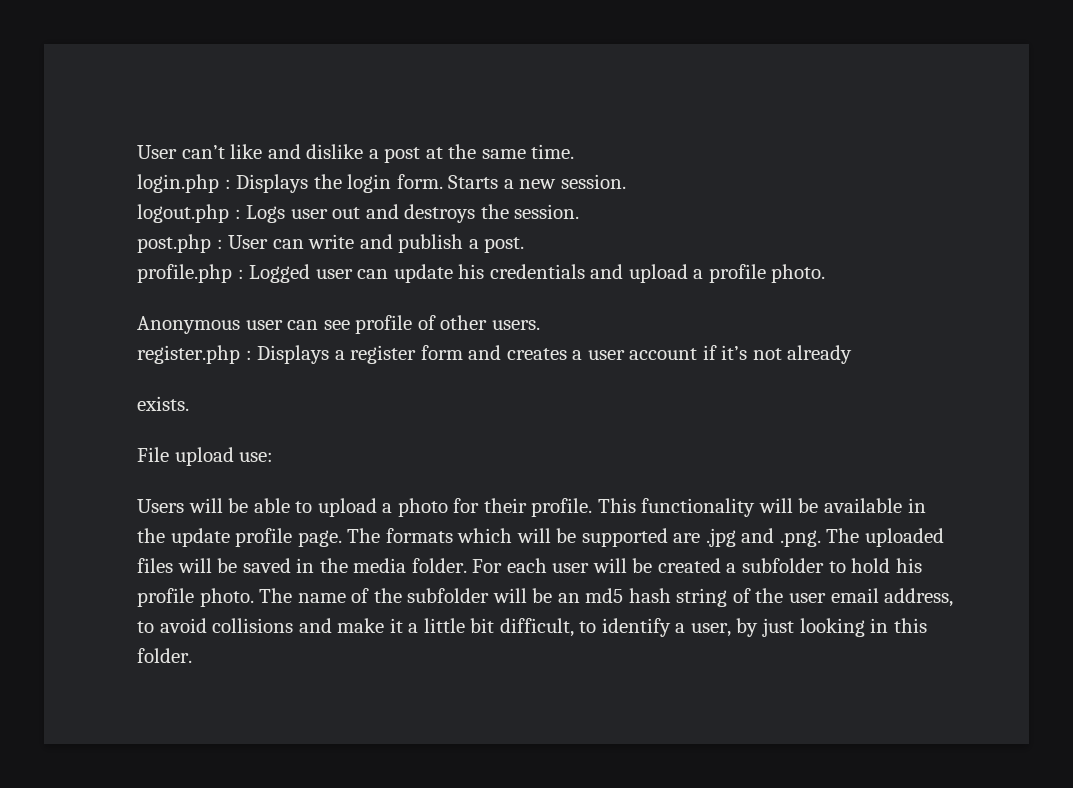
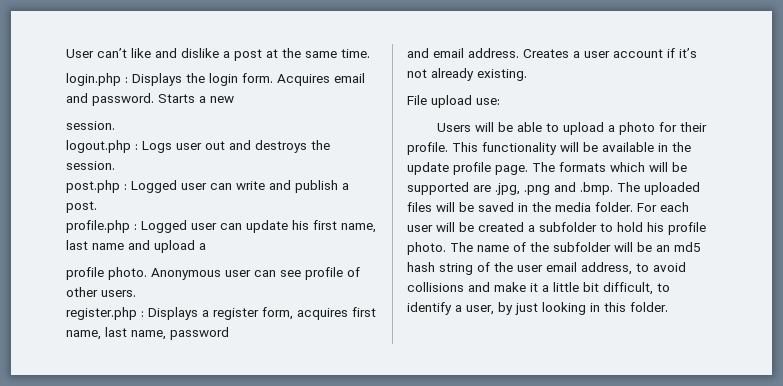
+ Acquires email and password.
- Starts a new session.
+ Starts a new
+ session.
- post.php : User can write and publish a post.
+ post.php : Logged user can write and publish a post.
- profile.php : Logged user can update his credentials and upload a profile photo.
- Anonymous user can see profile of other users.
+ profile.php : Logged user can update his first name, last name and upload a
+ profile photo. Anonymous user can see profile of other users.
- register.php : Displays a register form and creates a user account if it’s not already
- exists.
+ register.php : Displays a register form, acquires first name, last name, password
+ and email address. Creates a user account if it’s not already existing.
- The formats which will be supported are .jpg and .png. The uploaded files will be saved in the media folder.
+ The formats which will be supported are .jpg, .png and .bmp. The uploaded files will be saved in the media folder.

